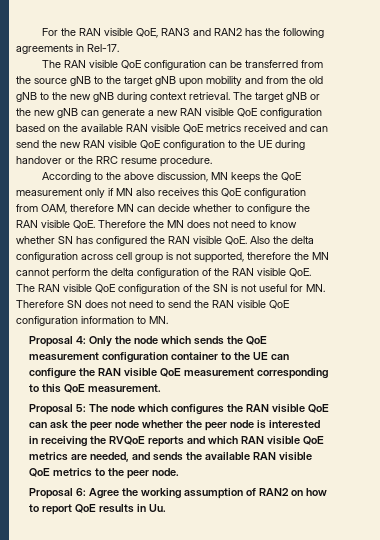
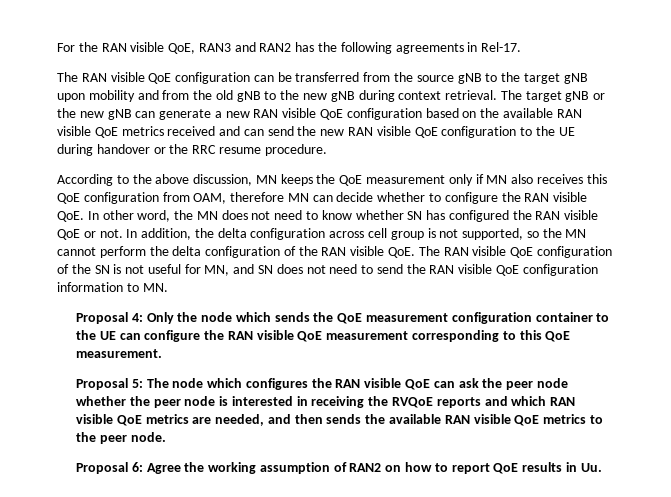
- According to the above discussion, MN keeps the QoE measurement only if MN also receives this QoE configuration from OAM, therefore MN can decide whether to configure the RAN visible QoE. Therefore the MN does not need to know whether SN has configured the RAN visible QoE. Also the delta configuration across cell group is not supported, therefore the MN cannot perform the delta configuration of the RAN visible QoE. The RAN visible QoE configuration of the SN is not useful for MN. Therefore SN does not need to send the RAN visible QoE configuration information to MN.
+ According to the above discussion, MN keeps the QoE measurement only if MN also receives this QoE configuration from OAM, therefore MN can decide whether to configure the RAN visible QoE. In other word, the MN does not need to know whether SN has configured the RAN visible QoE or not. In addition, the delta configuration across cell group is not supported, so the MN cannot perform the delta configuration of the RAN visible QoE. The RAN visible QoE configuration of the SN is not useful for MN, and SN does not need to send the RAN visible QoE configuration information to MN.
- Proposal 5: The node which configures the RAN visible QoE can ask the peer node whether the peer node is interested in receiving the RVQoE reports and which RAN visible QoE metrics are needed, and sends the available RAN visible QoE metrics to the peer node.
+ Proposal 5: The node which configures the RAN visible QoE can ask the peer node whether the peer node is interested in receiving the RVQoE reports and which RAN visible QoE metrics are needed, and then sends the available RAN visible QoE metrics to the peer node.

